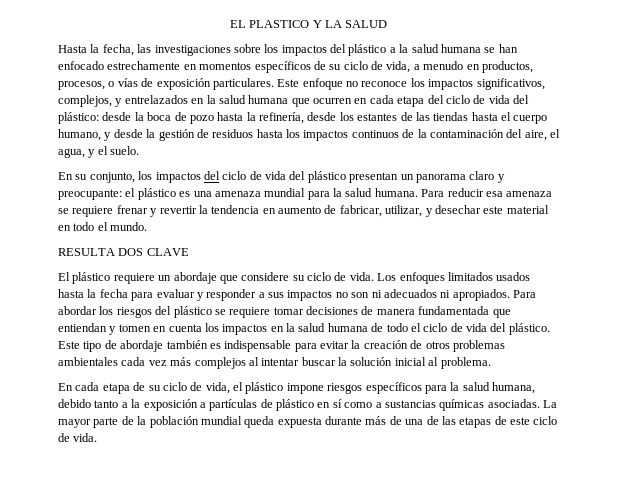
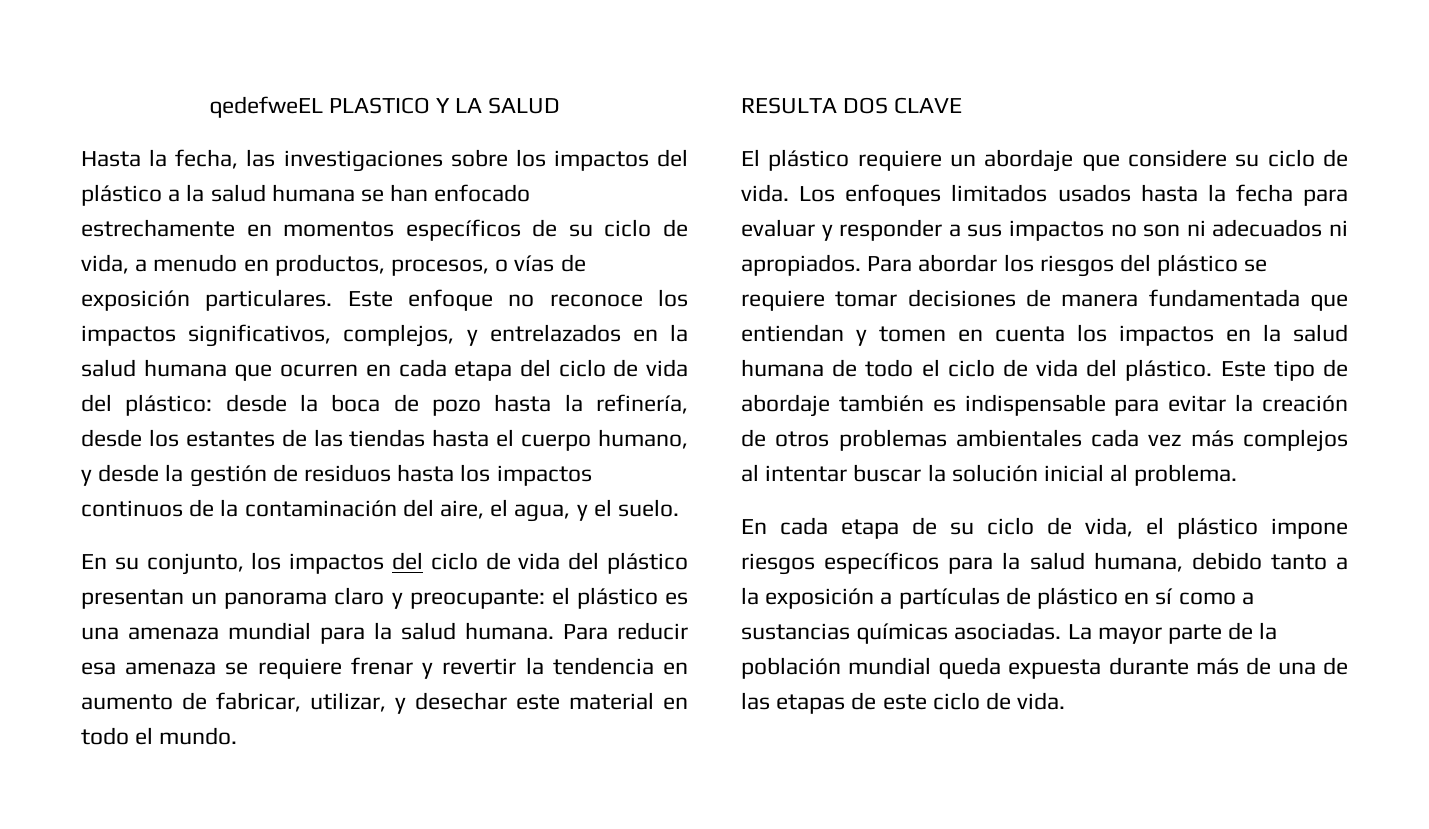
- EL PLASTICO Y LA SALUD
+ qedefweEL PLASTICO Y LA SALUD

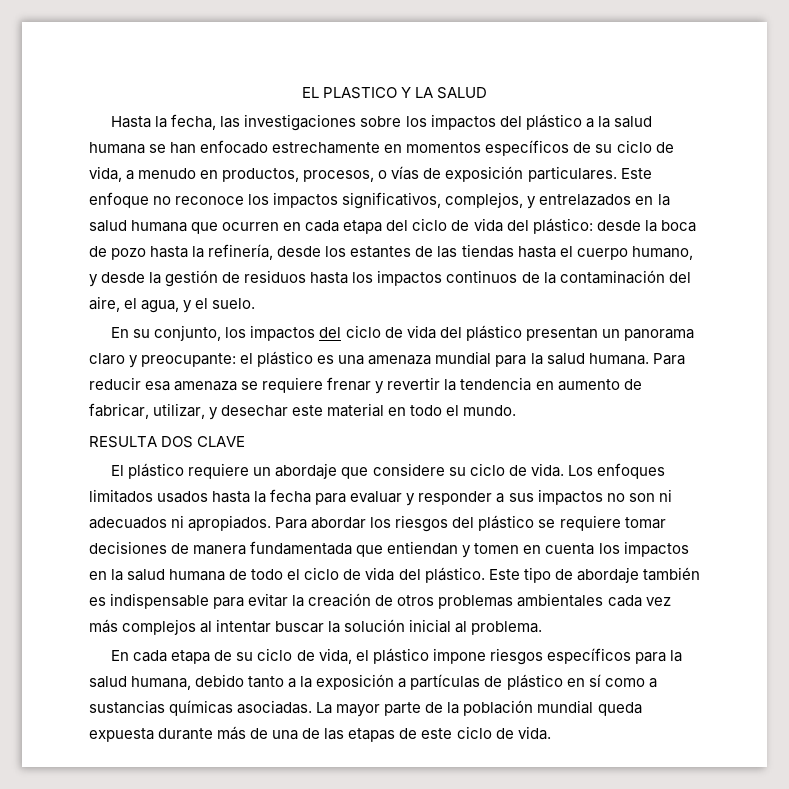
- qedefweEL PLASTICO Y LA SALUD
+ EL PLASTICO Y LA SALUD

